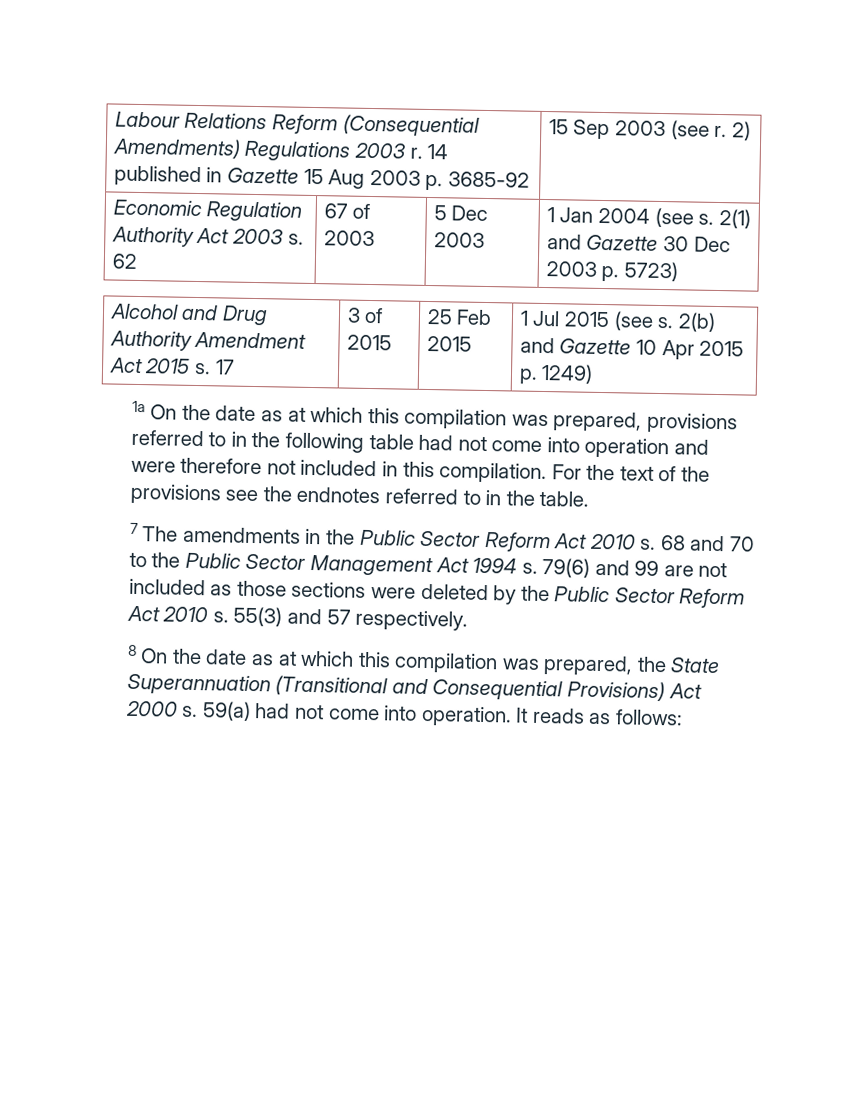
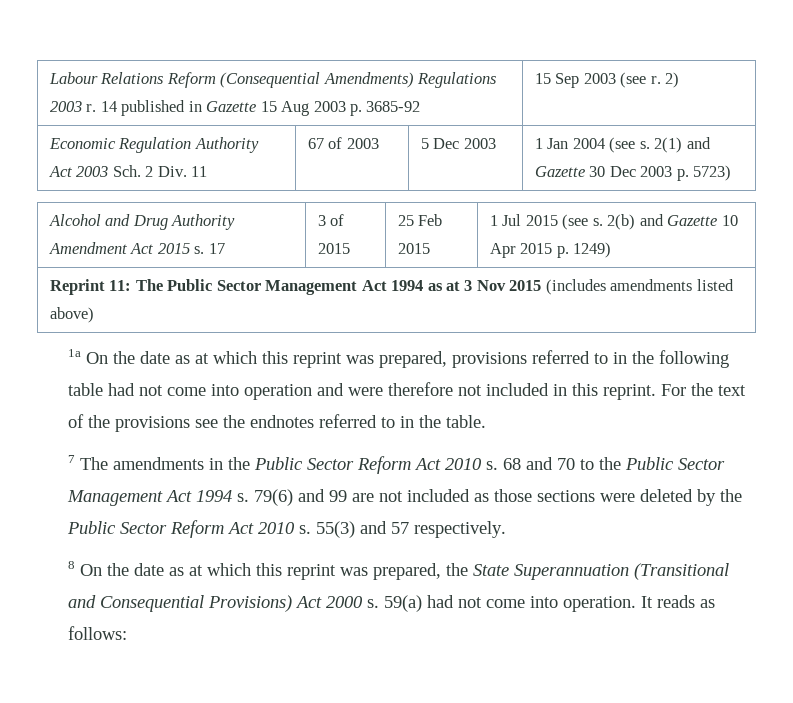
- Economic Regulation Authority Act 2003 s. 62 | 67 of 2003 | 5 Dec 2003 | 1 Jan 2004 (see s. 2(1) and Gazette 30 Dec 2003 p. 5723)
+ Economic Regulation Authority Act 2003 Sch. 2 Div. 11 | 67 of 2003 | 5 Dec 2003 | 1 Jan 2004 (see s. 2(1) and Gazette 30 Dec 2003 p. 5723)
+ Reprint 11: The Public Sector Management Act 1994 as at 3 Nov 2015 (includes amendments listed above)
- 1a On the date as at which this compilation was prepared, provisions referred to in the following table had not come into operation and were therefore not included in this compilation.
+ 1a On the date as at which this reprint was prepared, provisions referred to in the following table had not come into operation and were therefore not included in this reprint.
- 8 On the date as at which this compilation was prepared, the State Superannuation (Transitional and Consequential Provisions) Act 2000 s.
+ 8 On the date as at which this reprint was prepared, the State Superannuation (Transitional and Consequential Provisions) Act 2000 s.

